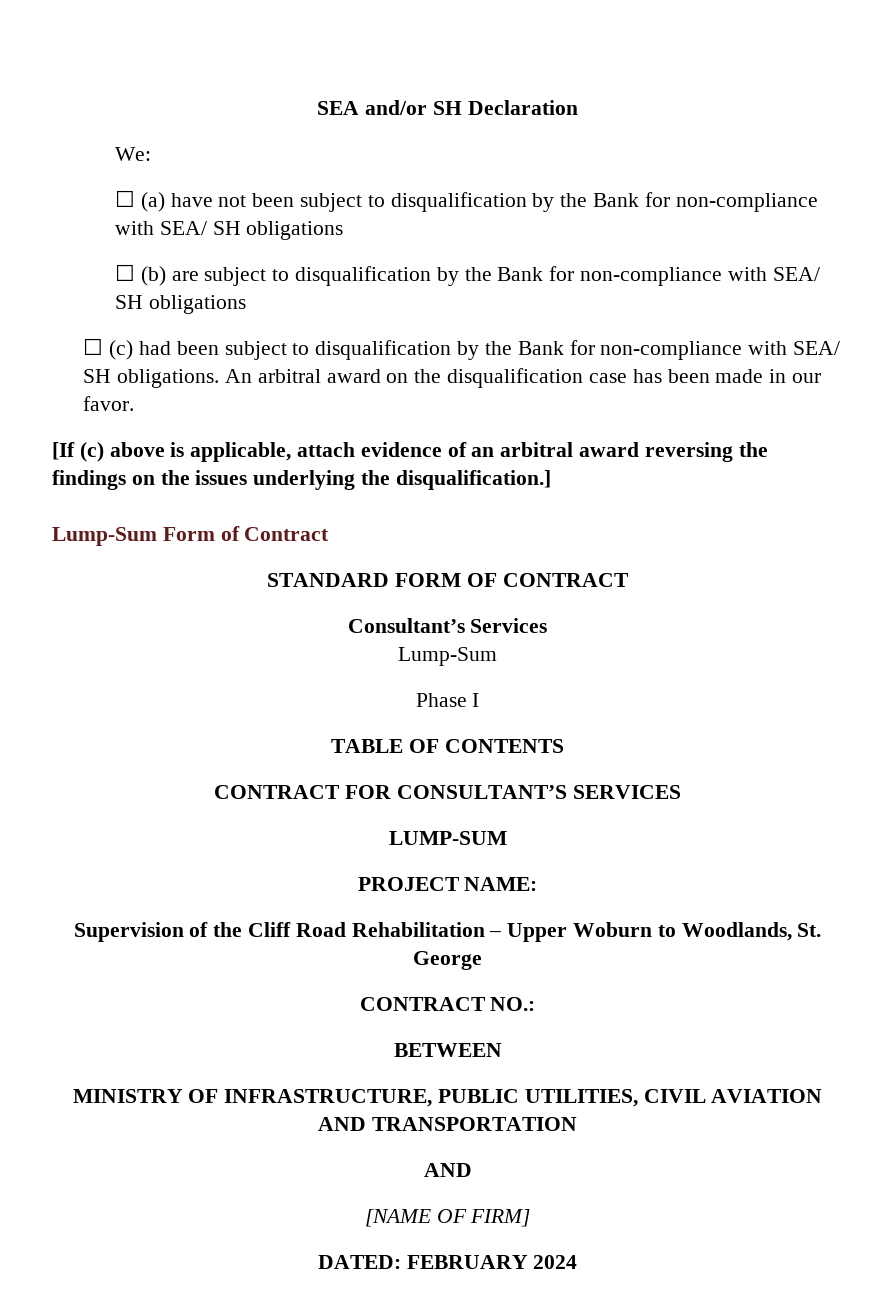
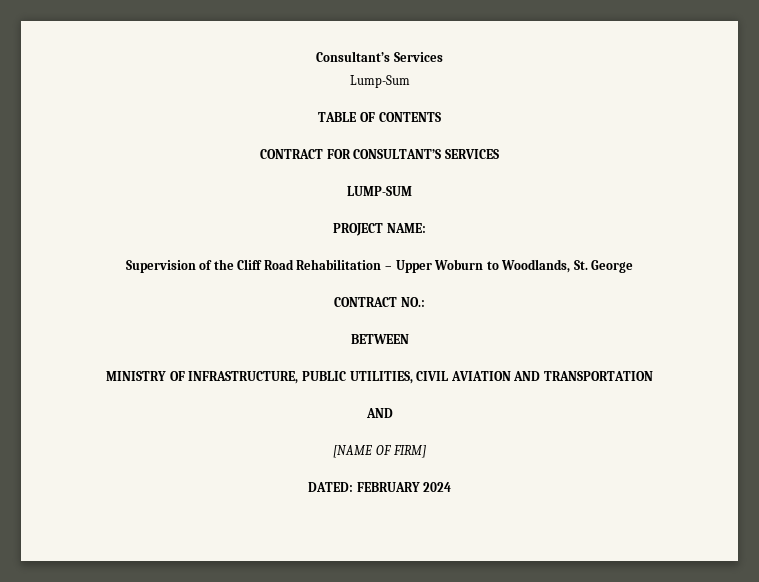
- SEA and/or SH Declaration
- We:
- ☐ (a) have not been subject to disqualification by the Bank for non-compliance with SEA/ SH obligations
- ☐ (b) are subject to disqualification by the Bank for non-compliance with SEA/ SH obligations
- ☐ (c) had been subject to disqualification by the Bank for non-compliance with SEA/ SH obligations. An arbitral award on the disqualification case has been made in our favor.
- [If (c) above is applicable, attach evidence of an arbitral award reversing the findings on the issues underlying the disqualification.]
- Lump-Sum Form of Contract
- STANDARD FORM OF CONTRACT
- Phase I

